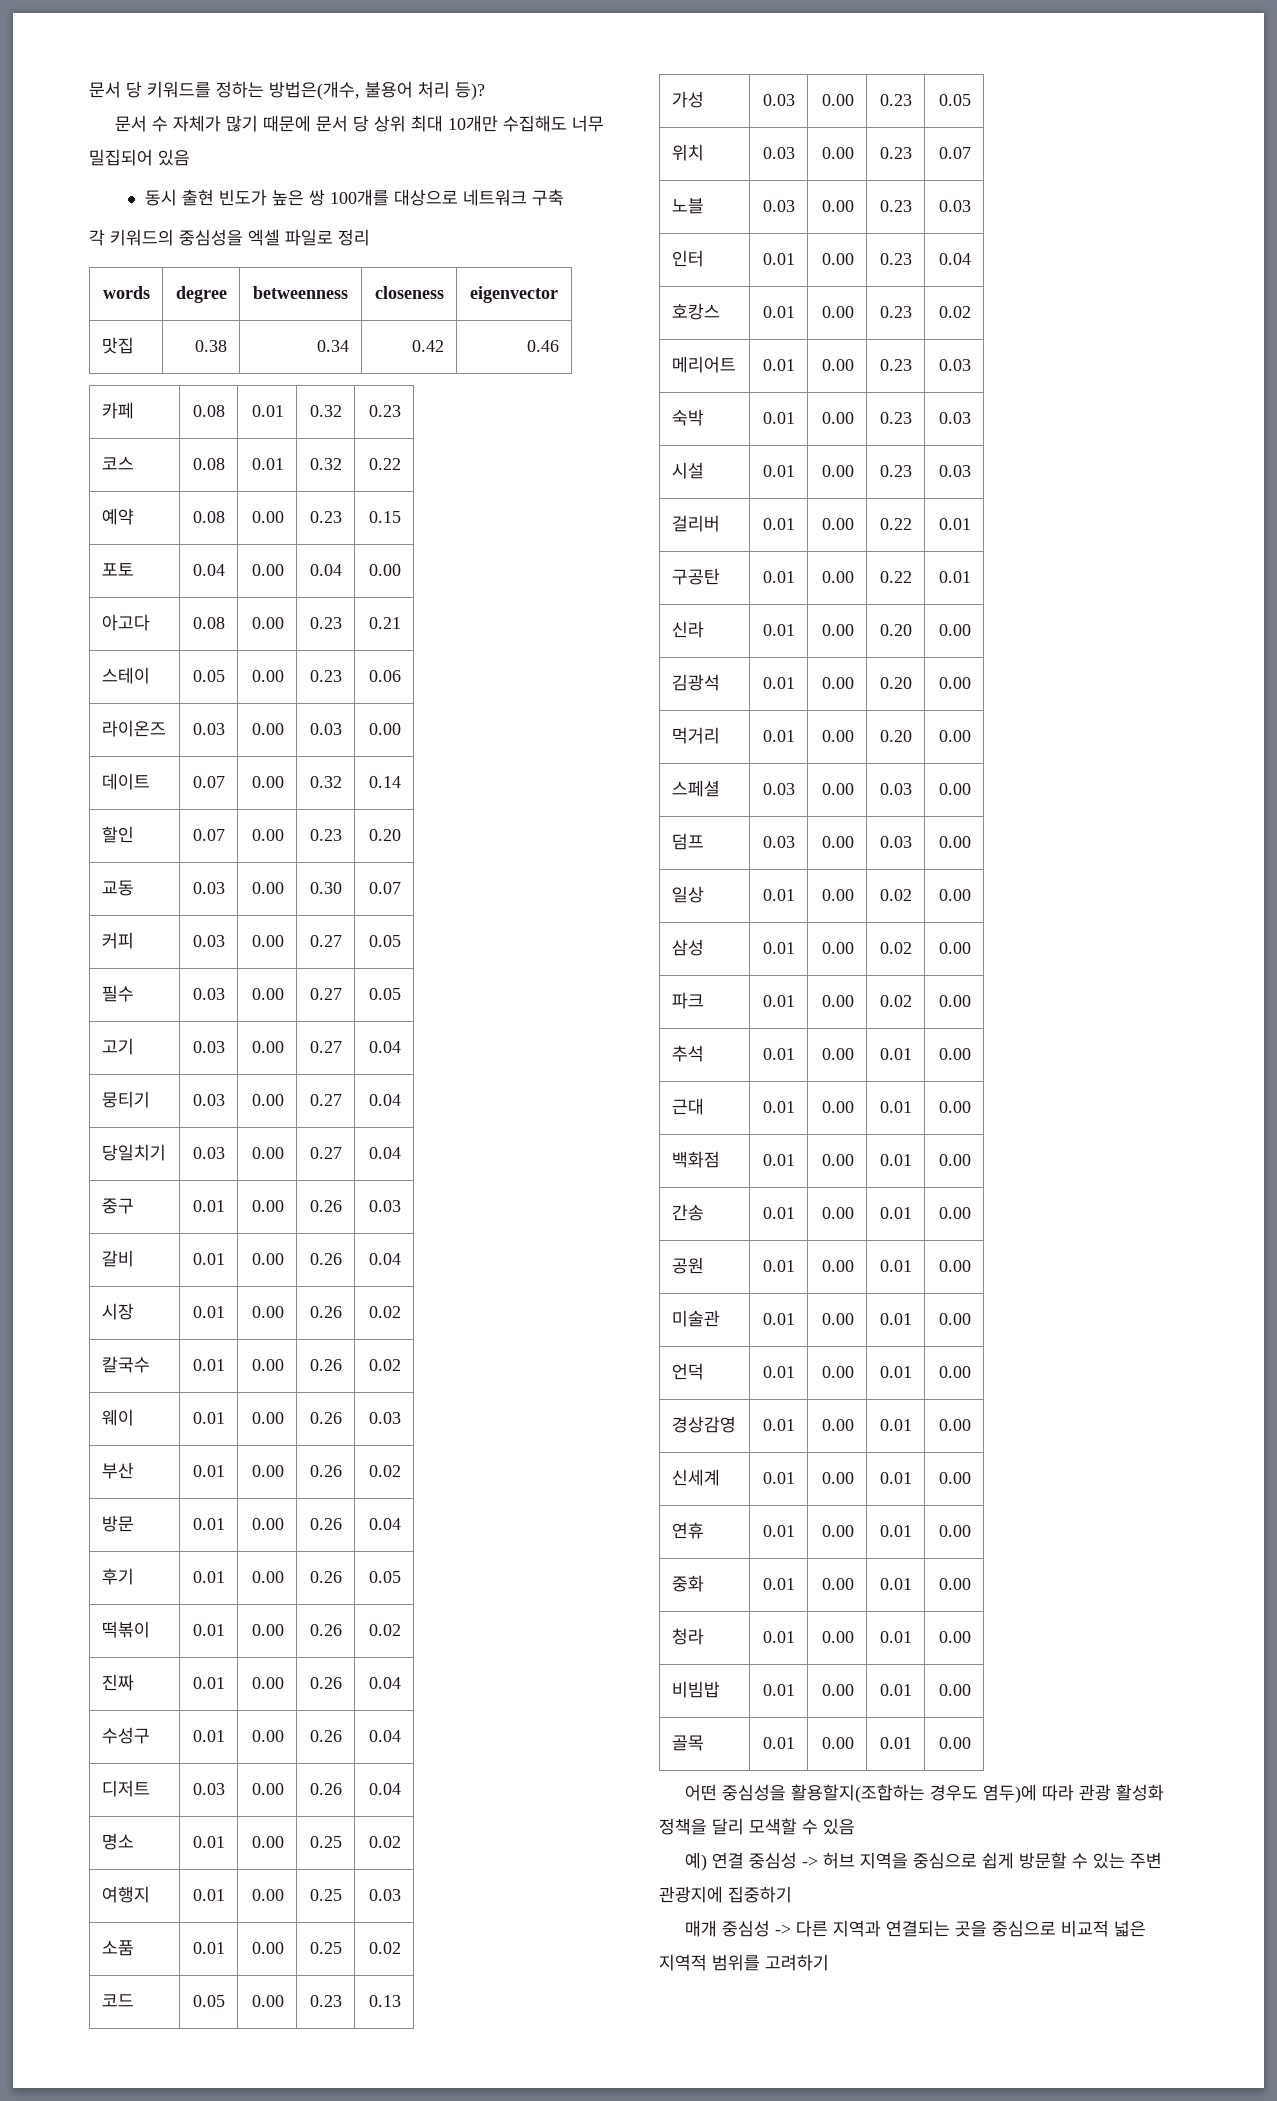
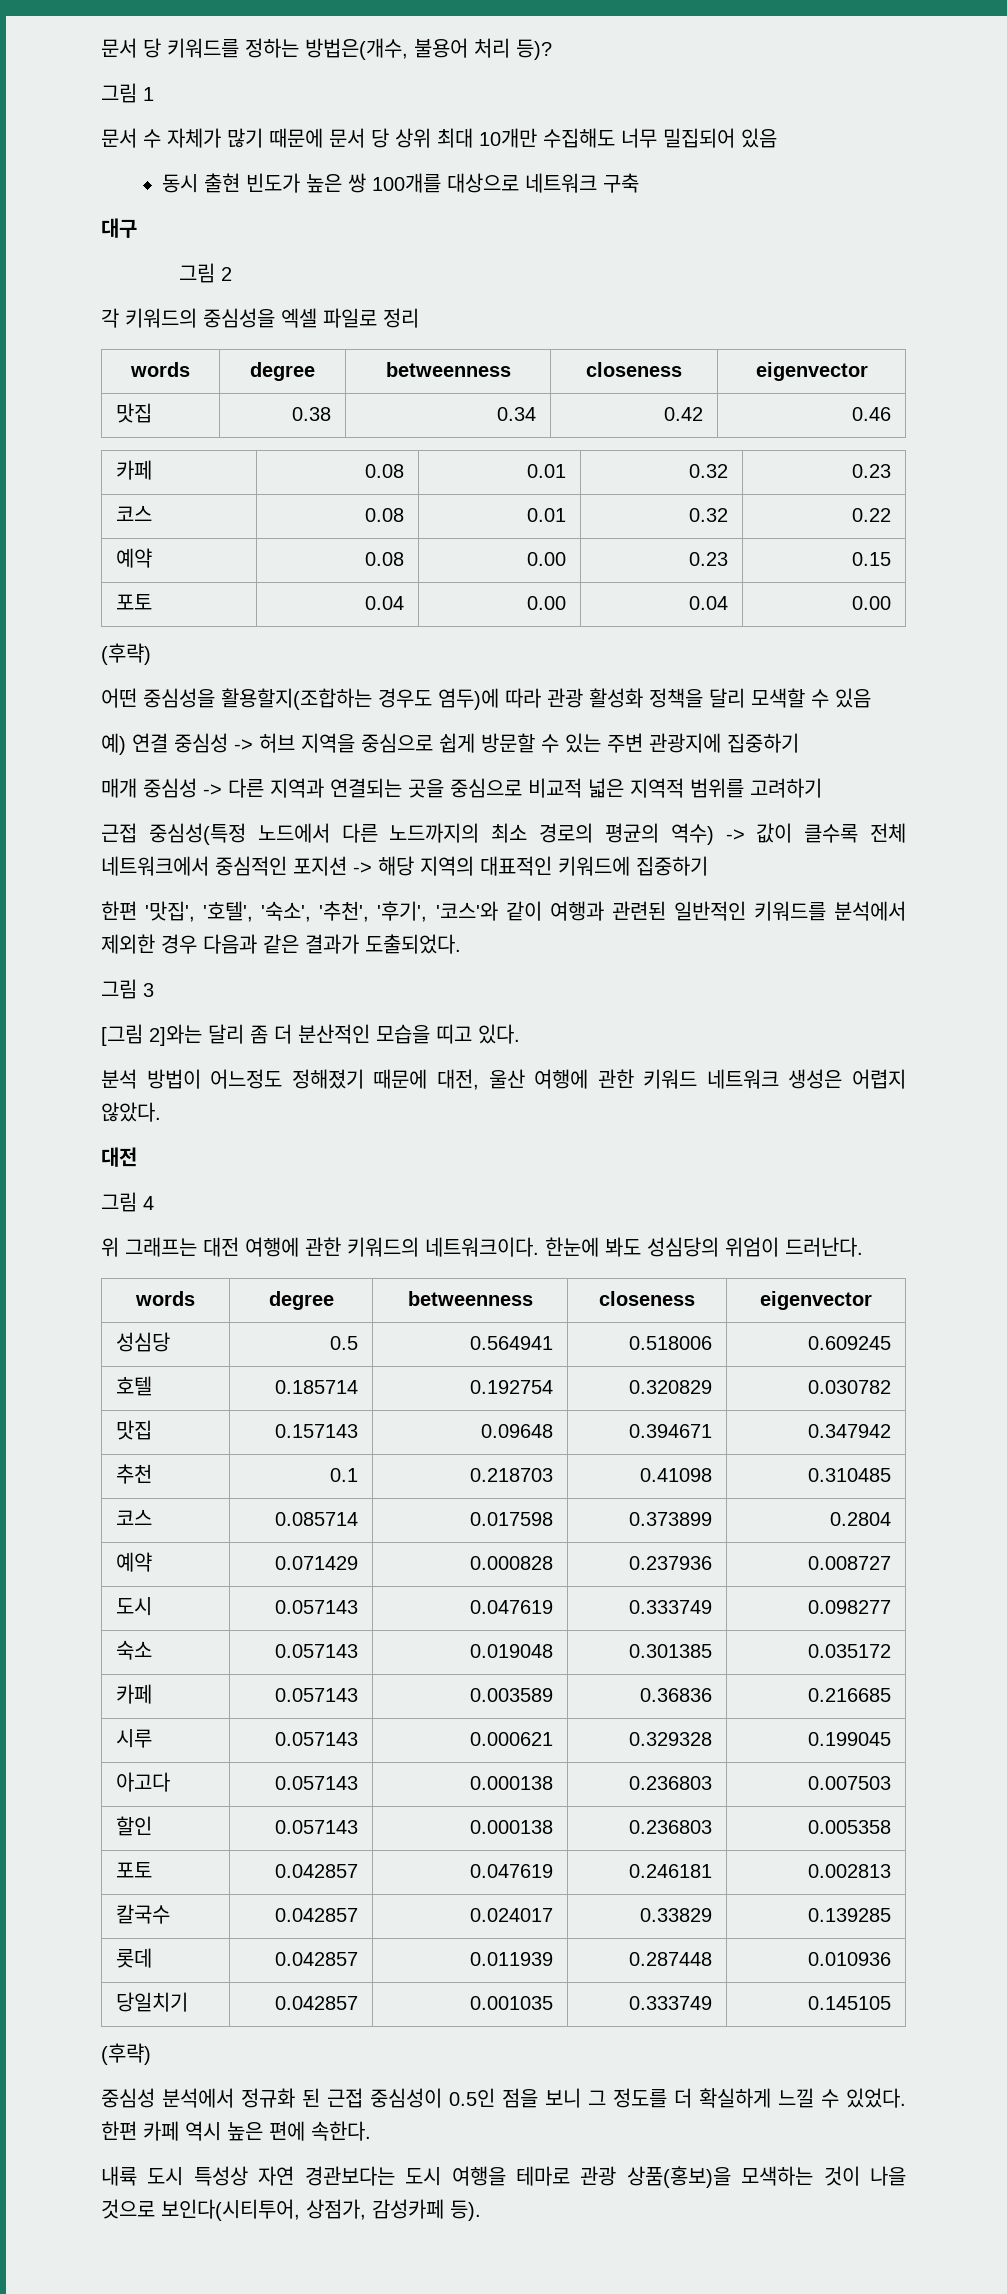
+ 그림 1
+ 대구
+ 그림 2
  포토 | 0.04 | 0.00 | 0.04 | 0.00
- 아고다 | 0.08 | 0.00 | 0.23 | 0.21
- 스테이 | 0.05 | 0.00 | 0.23 | 0.06
- 라이온즈 | 0.03 | 0.00 | 0.03 | 0.00
- 데이트 | 0.07 | 0.00 | 0.32 | 0.14
- 할인 | 0.07 | 0.00 | 0.23 | 0.20
- 교동 | 0.03 | 0.00 | 0.30 | 0.07
- 커피 | 0.03 | 0.00 | 0.27 | 0.05
- 필수 | 0.03 | 0.00 | 0.27 | 0.05
- 고기 | 0.03 | 0.00 | 0.27 | 0.04
- 뭉티기 | 0.03 | 0.00 | 0.27 | 0.04
- 당일치기 | 0.03 | 0.00 | 0.27 | 0.04
- 중구 | 0.01 | 0.00 | 0.26 | 0.03
- 갈비 | 0.01 | 0.00 | 0.26 | 0.04
- 시장 | 0.01 | 0.00 | 0.26 | 0.02
- 칼국수 | 0.01 | 0.00 | 0.26 | 0.02
- 웨이 | 0.01 | 0.00 | 0.26 | 0.03
- 부산 | 0.01 | 0.00 | 0.26 | 0.02
- 방문 | 0.01 | 0.00 | 0.26 | 0.04
- 후기 | 0.01 | 0.00 | 0.26 | 0.05
- 떡볶이 | 0.01 | 0.00 | 0.26 | 0.02
- 진짜 | 0.01 | 0.00 | 0.26 | 0.04
- 수성구 | 0.01 | 0.00 | 0.26 | 0.04
- 디저트 | 0.03 | 0.00 | 0.26 | 0.04
- 명소 | 0.01 | 0.00 | 0.25 | 0.02
- 여행지 | 0.01 | 0.00 | 0.25 | 0.03
- 소품 | 0.01 | 0.00 | 0.25 | 0.02
- 코드 | 0.05 | 0.00 | 0.23 | 0.13
- 가성 | 0.03 | 0.00 | 0.23 | 0.05
- 위치 | 0.03 | 0.00 | 0.23 | 0.07
- 노블 | 0.03 | 0.00 | 0.23 | 0.03
- 인터 | 0.01 | 0.00 | 0.23 | 0.04
- 호캉스 | 0.01 | 0.00 | 0.23 | 0.02
- 메리어트 | 0.01 | 0.00 | 0.23 | 0.03
- 숙박 | 0.01 | 0.00 | 0.23 | 0.03
- 시설 | 0.01 | 0.00 | 0.23 | 0.03
- 걸리버 | 0.01 | 0.00 | 0.22 | 0.01
- 구공탄 | 0.01 | 0.00 | 0.22 | 0.01
- 신라 | 0.01 | 0.00 | 0.20 | 0.00
- 김광석 | 0.01 | 0.00 | 0.20 | 0.00
- 먹거리 | 0.01 | 0.00 | 0.20 | 0.00
- 스페셜 | 0.03 | 0.00 | 0.03 | 0.00
- 덤프 | 0.03 | 0.00 | 0.03 | 0.00
- 일상 | 0.01 | 0.00 | 0.02 | 0.00
- 삼성 | 0.01 | 0.00 | 0.02 | 0.00
- 파크 | 0.01 | 0.00 | 0.02 | 0.00
- 추석 | 0.01 | 0.00 | 0.01 | 0.00
- 근대 | 0.01 | 0.00 | 0.01 | 0.00
- 백화점 | 0.01 | 0.00 | 0.01 | 0.00
- 간송 | 0.01 | 0.00 | 0.01 | 0.00
- 공원 | 0.01 | 0.00 | 0.01 | 0.00
- 미술관 | 0.01 | 0.00 | 0.01 | 0.00
- 언덕 | 0.01 | 0.00 | 0.01 | 0.00
- 경상감영 | 0.01 | 0.00 | 0.01 | 0.00
- 신세계 | 0.01 | 0.00 | 0.01 | 0.00
- 연휴 | 0.01 | 0.00 | 0.01 | 0.00
- 중화 | 0.01 | 0.00 | 0.01 | 0.00
- 청라 | 0.01 | 0.00 | 0.01 | 0.00
- 비빔밥 | 0.01 | 0.00 | 0.01 | 0.00
- 골목 | 0.01 | 0.00 | 0.01 | 0.00
+ (후략)
+ 근접 중심성(특정 노드에서 다른 노드까지의 최소 경로의 평균의 역수) -> 값이 클수록 전체 네트워크에서 중심적인 포지션 -> 해당 지역의 대표적인 키워드에 집중하기
+ 한편 '맛집', '호텔', '숙소', '추천', '후기', '코스'와 같이 여행과 관련된 일반적인 키워드를 분석에서 제외한 경우 다음과 같은 결과가 도출되었다.
+ 그림 3
+ [그림 2]와는 달리 좀 더 분산적인 모습을 띠고 있다.
+ 분석 방법이 어느정도 정해졌기 때문에 대전, 울산 여행에 관한 키워드 네트워크 생성은 어렵지 않았다.
+ 대전
+ 그림 4
+ 위 그래프는 대전 여행에 관한 키워드의 네트워크이다. 한눈에 봐도 성심당의 위엄이 드러난다.
+ words | degree | betweenness | closeness | eigenvector
+ 성심당 | 0.5 | 0.564941 | 0.518006 | 0.609245
+ 호텔 | 0.185714 | 0.192754 | 0.320829 | 0.030782
+ 맛집 | 0.157143 | 0.09648 | 0.394671 | 0.347942
+ 추천 | 0.1 | 0.218703 | 0.41098 | 0.310485
+ 코스 | 0.085714 | 0.017598 | 0.373899 | 0.2804
+ 예약 | 0.071429 | 0.000828 | 0.237936 | 0.008727
+ 도시 | 0.057143 | 0.047619 | 0.333749 | 0.098277
+ 숙소 | 0.057143 | 0.019048 | 0.301385 | 0.035172
+ 카페 | 0.057143 | 0.003589 | 0.36836 | 0.216685
+ 시루 | 0.057143 | 0.000621 | 0.329328 | 0.199045
+ 아고다 | 0.057143 | 0.000138 | 0.236803 | 0.007503
+ 할인 | 0.057143 | 0.000138 | 0.236803 | 0.005358
+ 포토 | 0.042857 | 0.047619 | 0.246181 | 0.002813
+ 칼국수 | 0.042857 | 0.024017 | 0.33829 | 0.139285
+ 롯데 | 0.042857 | 0.011939 | 0.287448 | 0.010936
+ 당일치기 | 0.042857 | 0.001035 | 0.333749 | 0.145105
+ (후략)
+ 중심성 분석에서 정규화 된 근접 중심성이 0.5인 점을 보니 그 정도를 더 확실하게 느낄 수 있었다. 한편 카페 역시 높은 편에 속한다.
+ 내륙 도시 특성상 자연 경관보다는 도시 여행을 테마로 관광 상품(홍보)을 모색하는 것이 나을 것으로 보인다(시티투어, 상점가, 감성카페 등).

